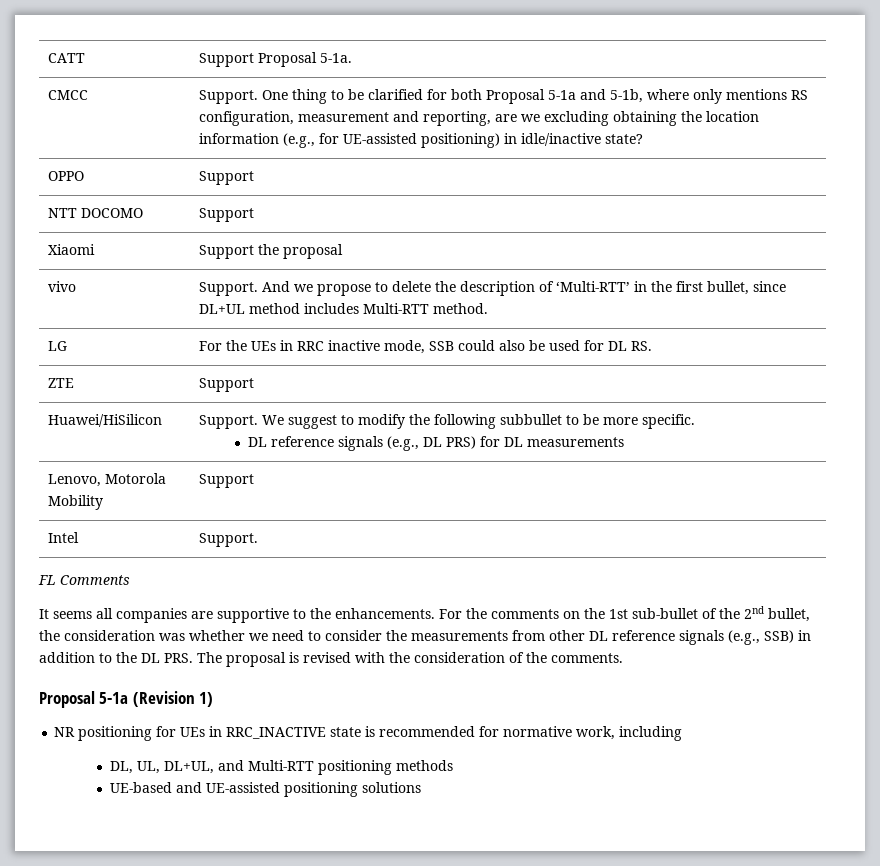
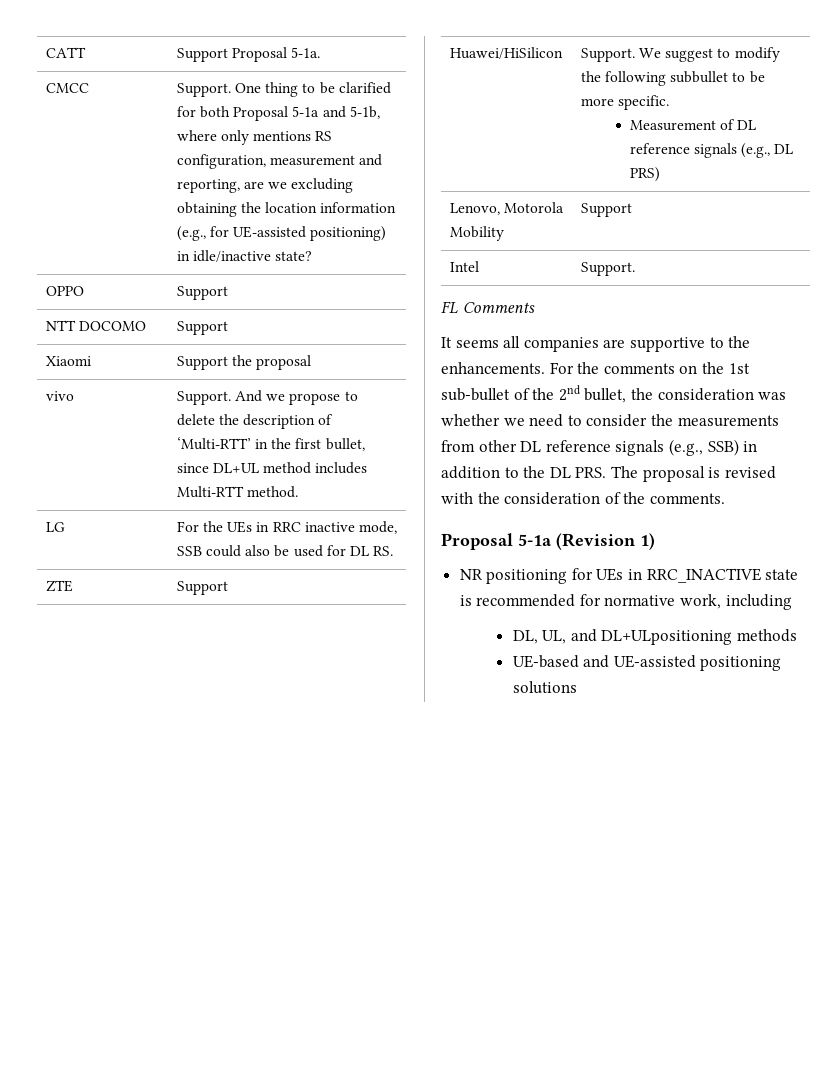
  Huawei/HiSilicon | Support. We suggest to modify the following subbullet to be more specific.
- DL reference signals (e.g., DL PRS) for DL measurements
+ Measurement of DL reference signals (e.g., DL PRS)
- DL, UL, DL+UL, and Multi-RTT positioning methods
+ DL, UL, and DL+ULpositioning methods

